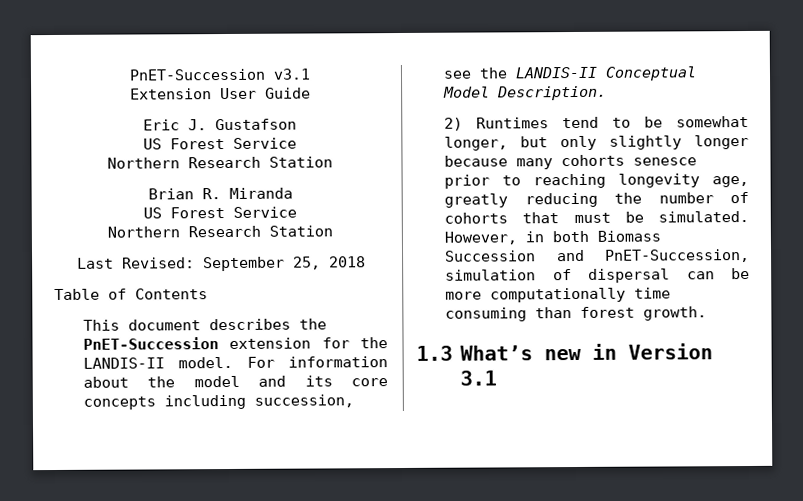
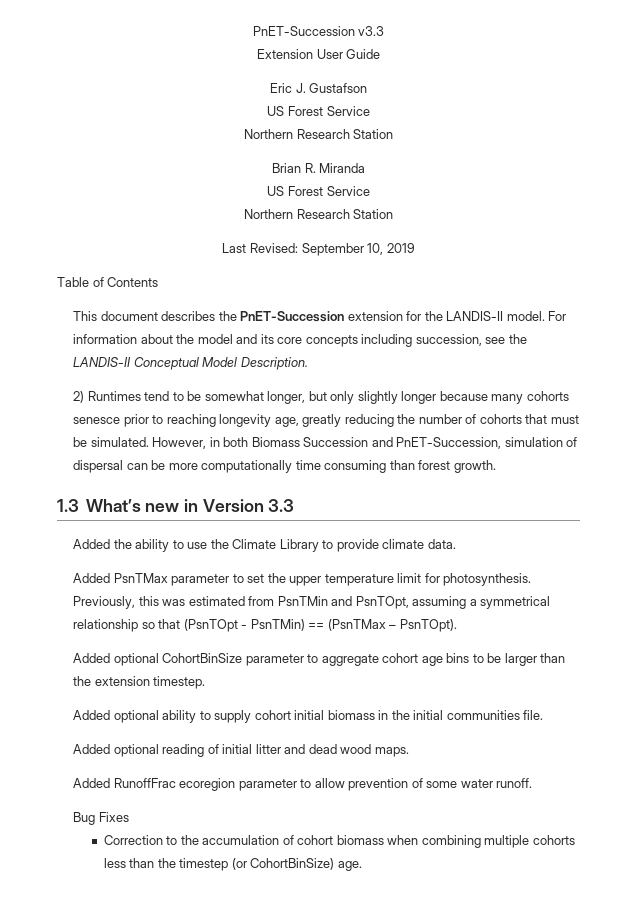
- PnET-Succession v3.1
+ PnET-Succession v3.3
- Last Revised: September 25, 2018
+ Last Revised: September 10, 2019
- 1.3 What’s new in Version 3.1
+ 1.3 What’s new in Version 3.3
+ Added the ability to use the Climate Library to provide climate data.
+ Added PsnTMax parameter to set the upper temperature limit for photosynthesis. Previously, this was estimated from PsnTMin and PsnTOpt, assuming a symmetrical relationship so that (PsnTOpt - PsnTMin) == (PsnTMax – PsnTOpt).
+ Added optional CohortBinSize parameter to aggregate cohort age bins to be larger than the extension timestep.
+ Added optional ability to supply cohort initial biomass in the initial communities file.
+ Added optional reading of initial litter and dead wood maps.
+ Added RunoffFrac ecoregion parameter to allow prevention of some water runoff.
+ Bug Fixes
+ Correction to the accumulation of cohort biomass when combining multiple cohorts less than the timestep (or CohortBinSize) age.

